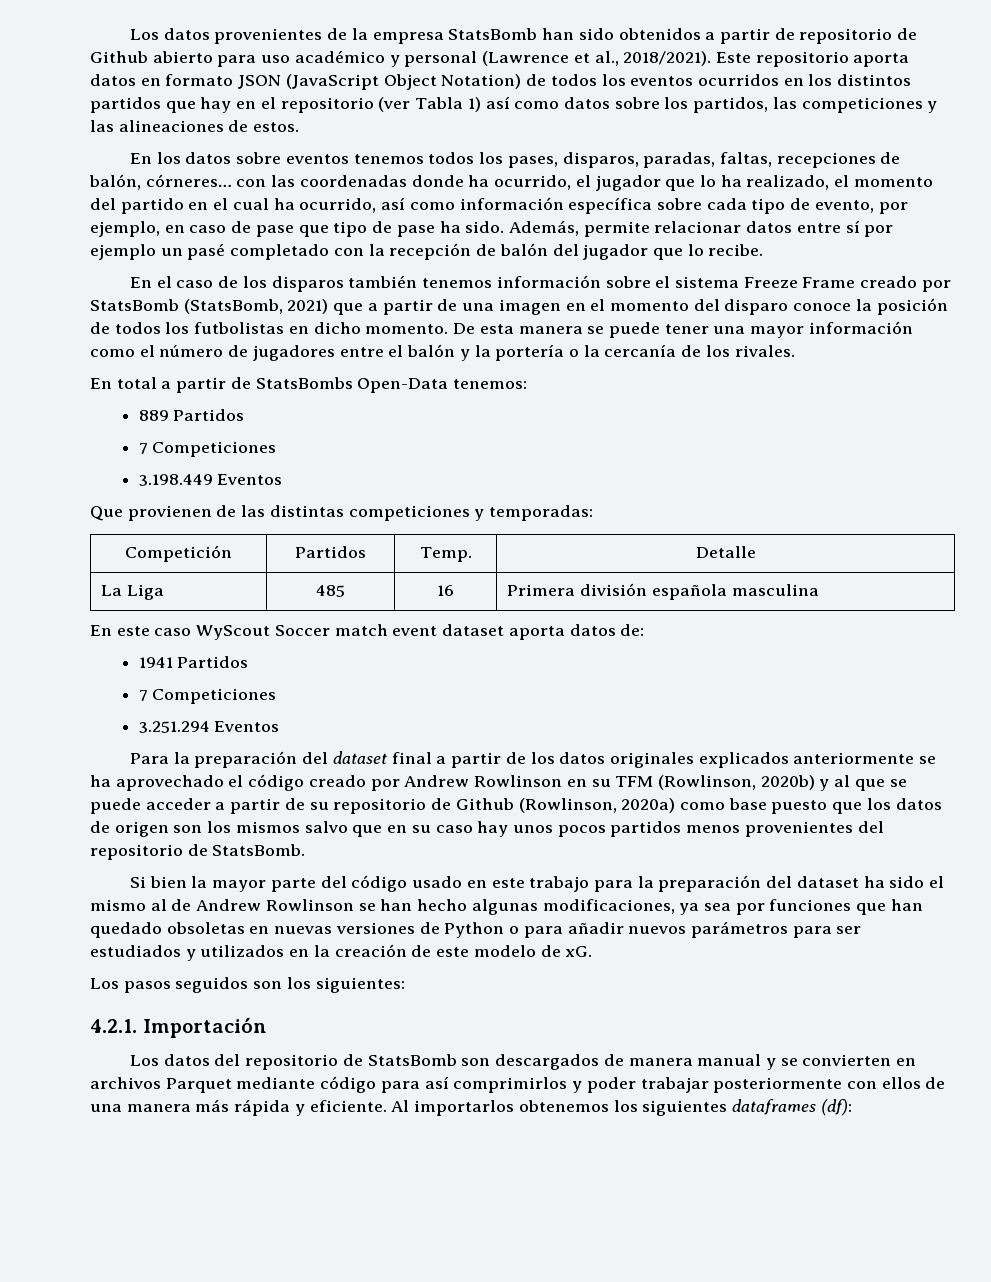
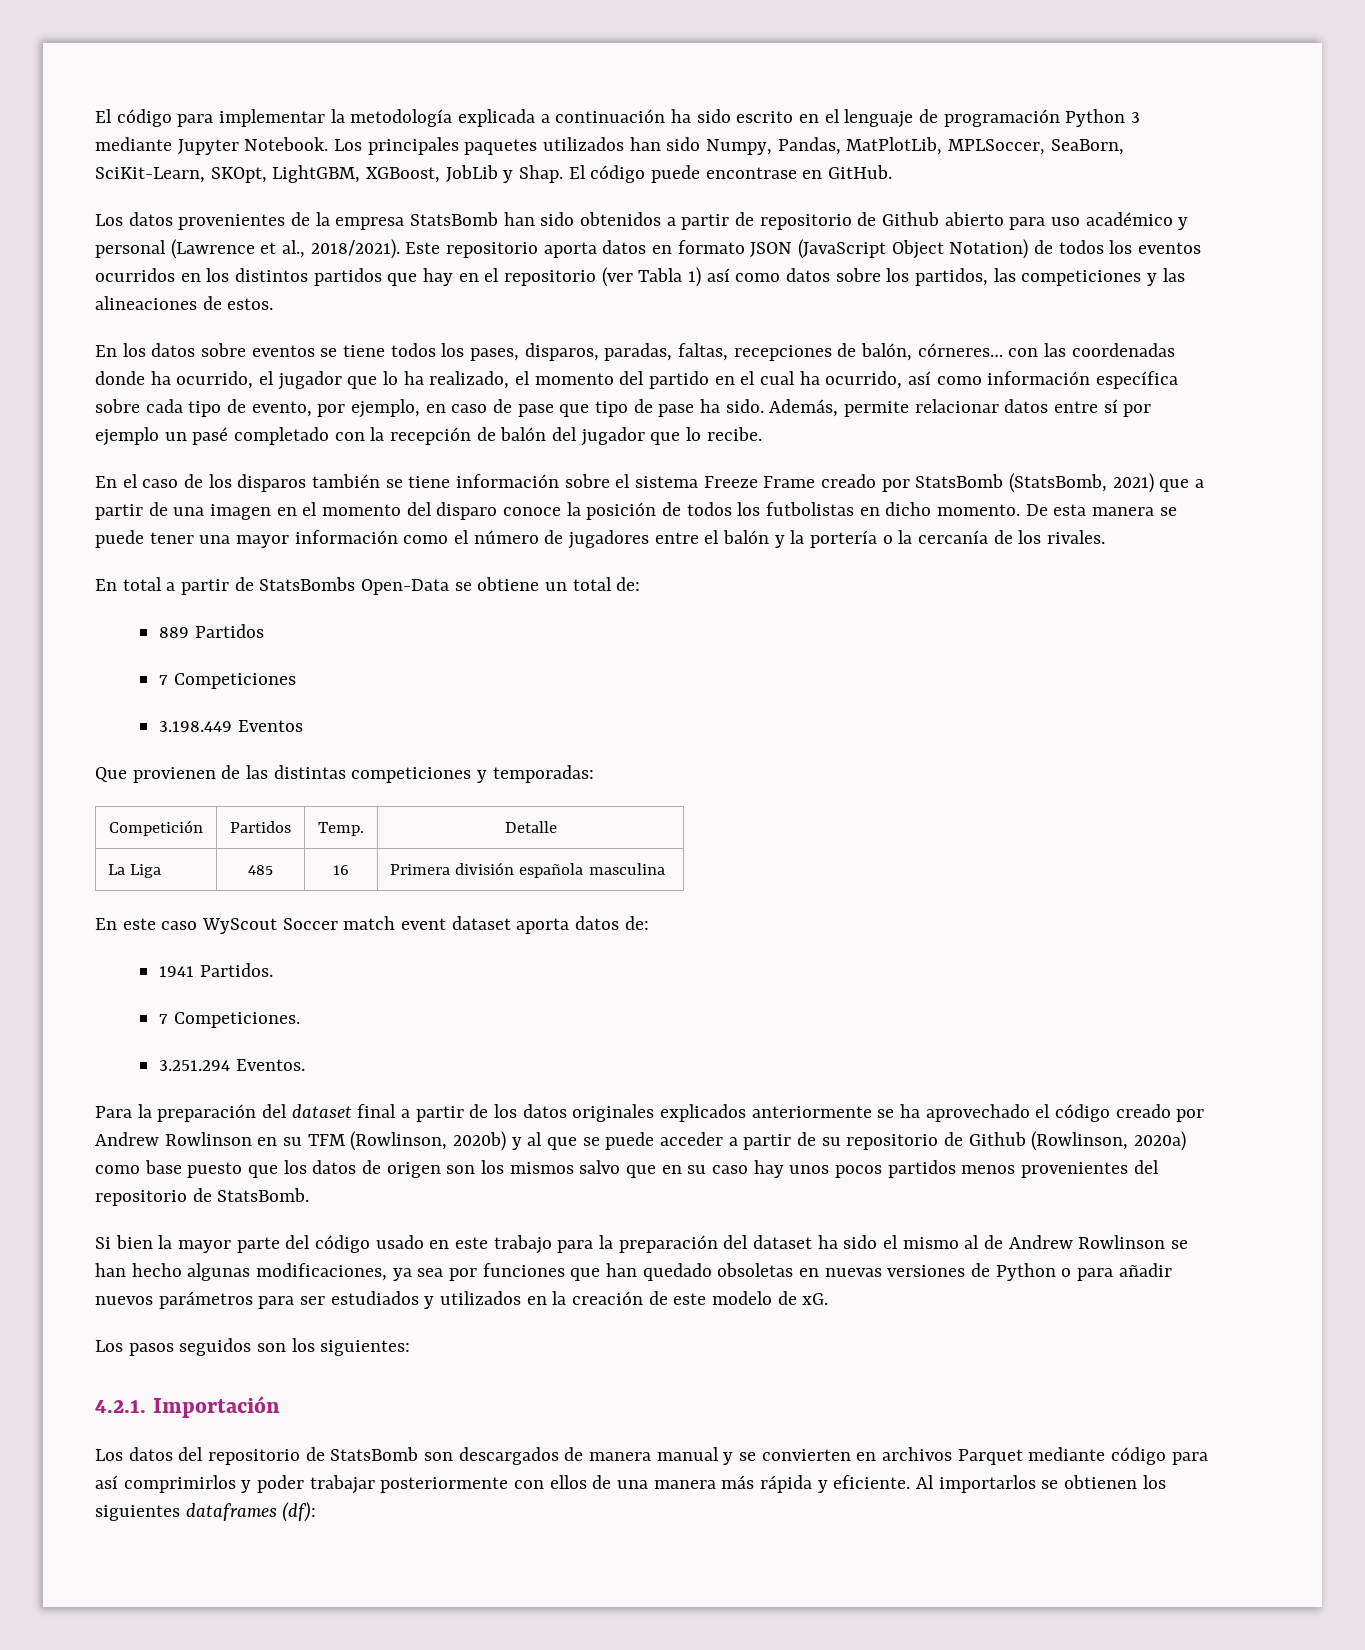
+ El código para implementar la metodología explicada a continuación ha sido escrito en el lenguaje de programación Python 3 mediante Jupyter Notebook. Los principales paquetes utilizados han sido Numpy, Pandas, MatPlotLib, MPLSoccer, SeaBorn, SciKit-Learn, SKOpt, LightGBM, XGBoost, JobLib y Shap. El código puede encontrase en GitHub.
- En los datos sobre eventos tenemos todos los pases, disparos, paradas, faltas, recepciones de balón, córneres… con las coordenadas donde ha ocurrido, el jugador que lo ha realizado, el momento del partido en el cual ha ocurrido, así como información específica sobre cada tipo de evento, por ejemplo, en caso de pase que tipo de pase ha sido.
+ En los datos sobre eventos se tiene todos los pases, disparos, paradas, faltas, recepciones de balón, córneres… con las coordenadas donde ha ocurrido, el jugador que lo ha realizado, el momento del partido en el cual ha ocurrido, así como información específica sobre cada tipo de evento, por ejemplo, en caso de pase que tipo de pase ha sido.
- En el caso de los disparos también tenemos información sobre el sistema Freeze Frame creado por StatsBomb (StatsBomb, 2021) que a partir de una imagen en el momento del disparo conoce la posición de todos los futbolistas en dicho momento.
+ En el caso de los disparos también se tiene información sobre el sistema Freeze Frame creado por StatsBomb (StatsBomb, 2021) que a partir de una imagen en el momento del disparo conoce la posición de todos los futbolistas en dicho momento.
- En total a partir de StatsBombs Open-Data tenemos:
+ En total a partir de StatsBombs Open-Data se obtiene un total de:
- 1941 Partidos
- 7 Competiciones
+ 1941 Partidos.
+ 7 Competiciones.
- 3.251.294 Eventos
+ 3.251.294 Eventos.
- Al importarlos obtenemos los siguientes dataframes (df):
+ Al importarlos se obtienen los siguientes dataframes (df):

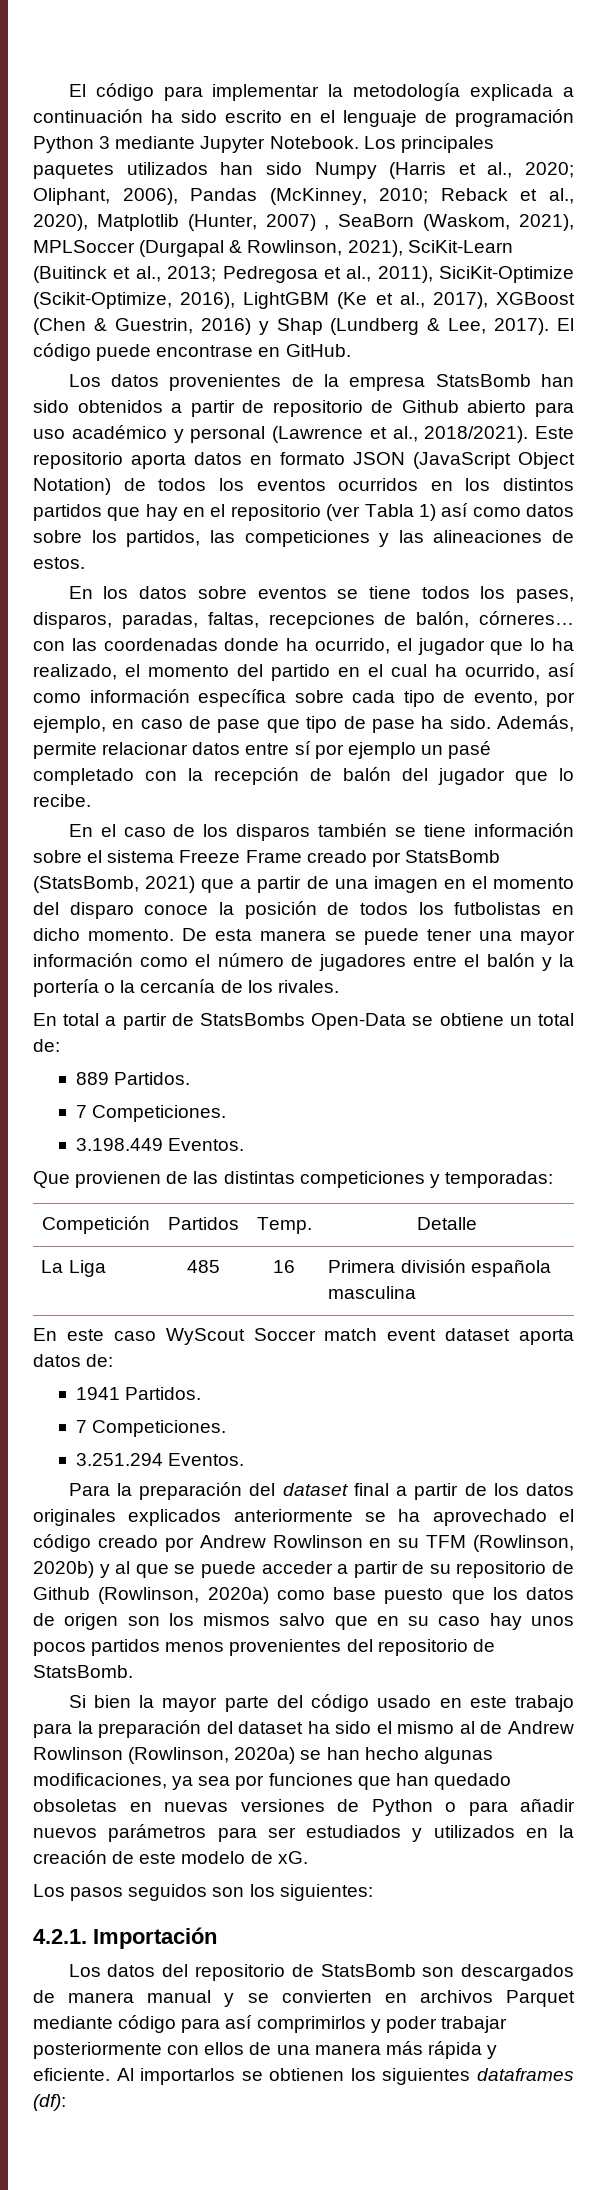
- Los principales paquetes utilizados han sido Numpy, Pandas, MatPlotLib, MPLSoccer, SeaBorn, SciKit-Learn, SKOpt, LightGBM, XGBoost, JobLib y Shap.
+ Los principales paquetes utilizados han sido Numpy (Harris et al., 2020; Oliphant, 2006), Pandas (McKinney, 2010; Reback et al., 2020), Matplotlib (Hunter, 2007) , SeaBorn (Waskom, 2021), MPLSoccer (Durgapal & Rowlinson, 2021), SciKit-Learn (Buitinck et al., 2013; Pedregosa et al., 2011), SiciKit-Optimize (Scikit-Optimize, 2016), LightGBM (Ke et al., 2017), XGBoost (Chen & Guestrin, 2016) y Shap (Lundberg & Lee, 2017).
- 889 Partidos
- 7 Competiciones
+ 889 Partidos.
+ 7 Competiciones.
- 3.198.449 Eventos
+ 3.198.449 Eventos.
- Si bien la mayor parte del código usado en este trabajo para la preparación del dataset ha sido el mismo al de Andrew Rowlinson se han hecho algunas modificaciones, ya sea por funciones que han quedado obsoletas en nuevas versiones de Python o para añadir nuevos parámetros para ser estudiados y utilizados en la creación de este modelo de xG.
+ Si bien la mayor parte del código usado en este trabajo para la preparación del dataset ha sido el mismo al de Andrew Rowlinson (Rowlinson, 2020a) se han hecho algunas modificaciones, ya sea por funciones que han quedado obsoletas en nuevas versiones de Python o para añadir nuevos parámetros para ser estudiados y utilizados en la creación de este modelo de xG.

